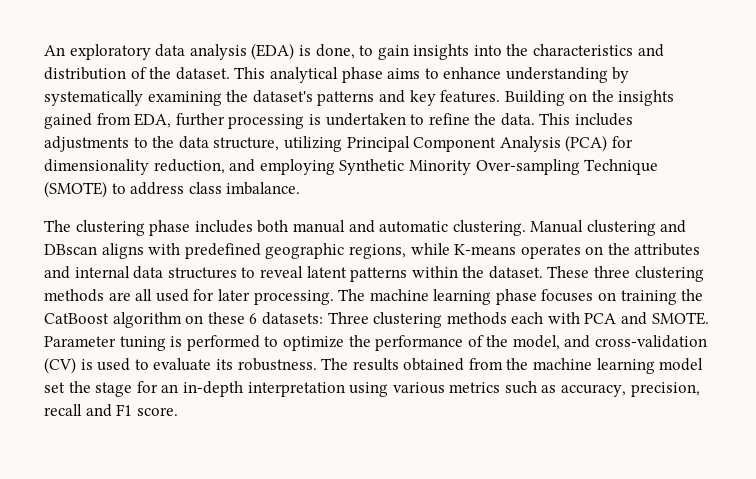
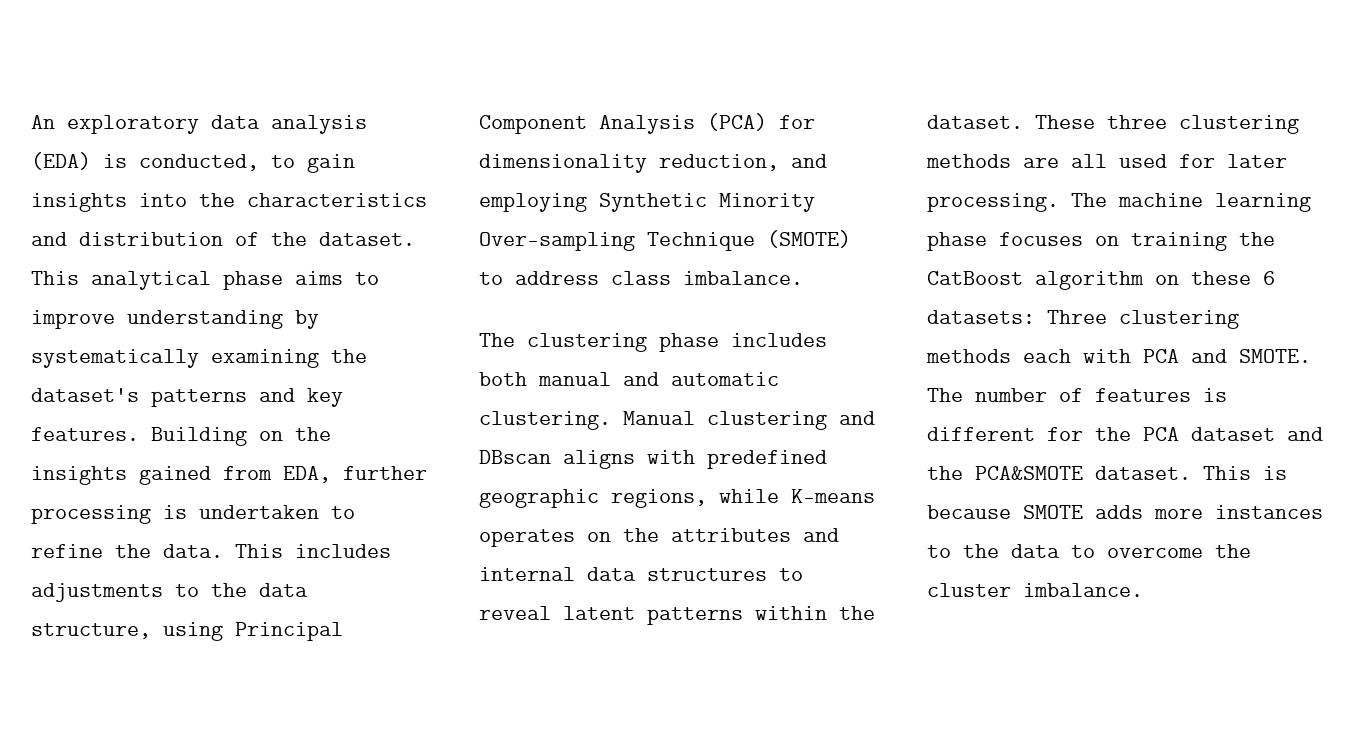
- An exploratory data analysis (EDA) is done, to gain insights into the characteristics and distribution of the dataset.
+ An exploratory data analysis (EDA) is conducted, to gain insights into the characteristics and distribution of the dataset.
- This analytical phase aims to enhance understanding by systematically examining the dataset's patterns and key features.
+ This analytical phase aims to improve understanding by systematically examining the dataset's patterns and key features.
- This includes adjustments to the data structure, utilizing Principal Component Analysis (PCA) for dimensionality reduction, and employing Synthetic Minority Over-sampling Technique (SMOTE) to address class imbalance.
+ This includes adjustments to the data structure, using Principal Component Analysis (PCA) for dimensionality reduction, and employing Synthetic Minority Over-sampling Technique (SMOTE) to address class imbalance.
- Parameter tuning is performed to optimize the performance of the model, and cross-validation (CV) is used to evaluate its robustness. The results obtained from the machine learning model set the stage for an in-depth interpretation using various metrics such as accuracy, precision, recall and F1 score.
+ The number of features is different for the PCA dataset and the PCA&SMOTE dataset. This is because SMOTE adds more instances to the data to overcome the cluster imbalance.

